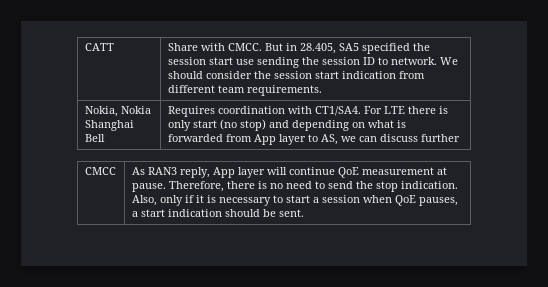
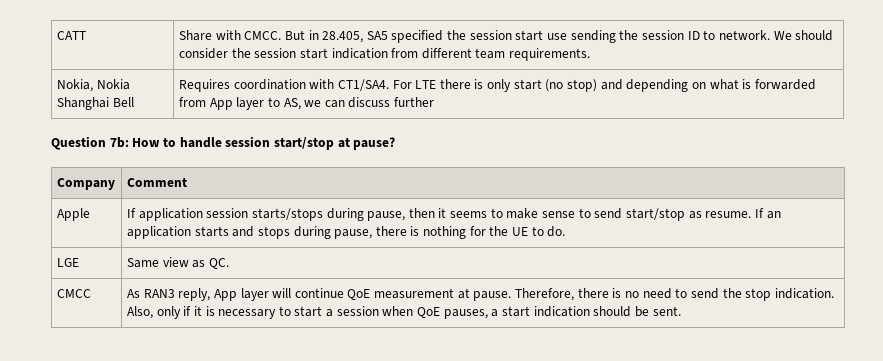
+ Question 7b: How to handle session start/stop at pause?
+ Company | Comment
+ Apple | If application session starts/stops during pause, then it seems to make sense to send start/stop as resume. If an application starts and stops during pause, there is nothing for the UE to do.
+ LGE | Same view as QC.

